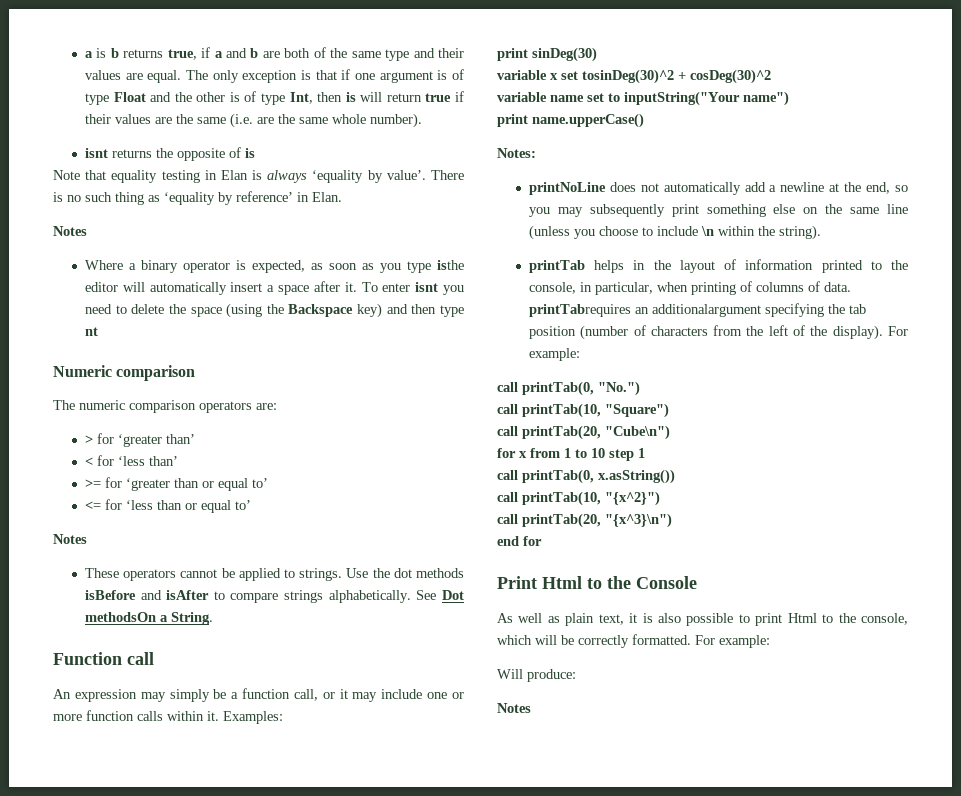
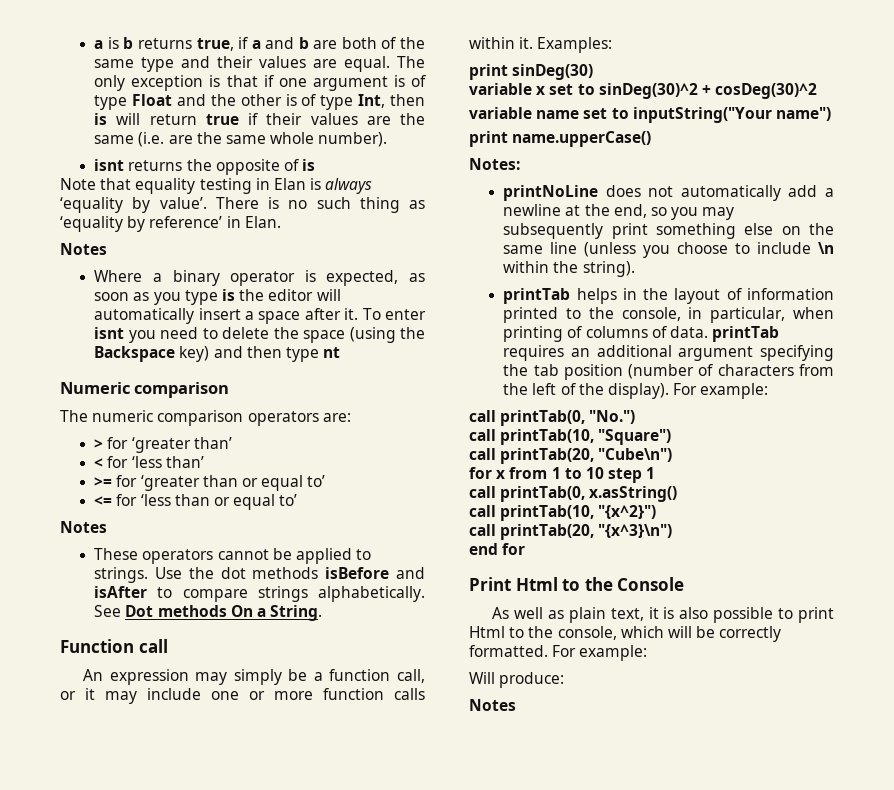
- Where a binary operator is expected, as soon as you type isthe editor will automatically insert a space after it.
+ Where a binary operator is expected, as soon as you type is the editor will automatically insert a space after it.
- See Dot methodsOn a String.
+ See Dot methods On a String.
- variable x set tosinDeg(30)^2 + cosDeg(30)^2
+ variable x set to sinDeg(30)^2 + cosDeg(30)^2
- printTab helps in the layout of information printed to the console, in particular, when printing of columns of data. printTabrequires an additionalargument specifying the tab position (number of characters from the left of the display).
+ printTab helps in the layout of information printed to the console, in particular, when printing of columns of data. printTab requires an additional argument specifying the tab position (number of characters from the left of the display).
- call printTab(0, x.asString())
+ call printTab(0, x.asString()

